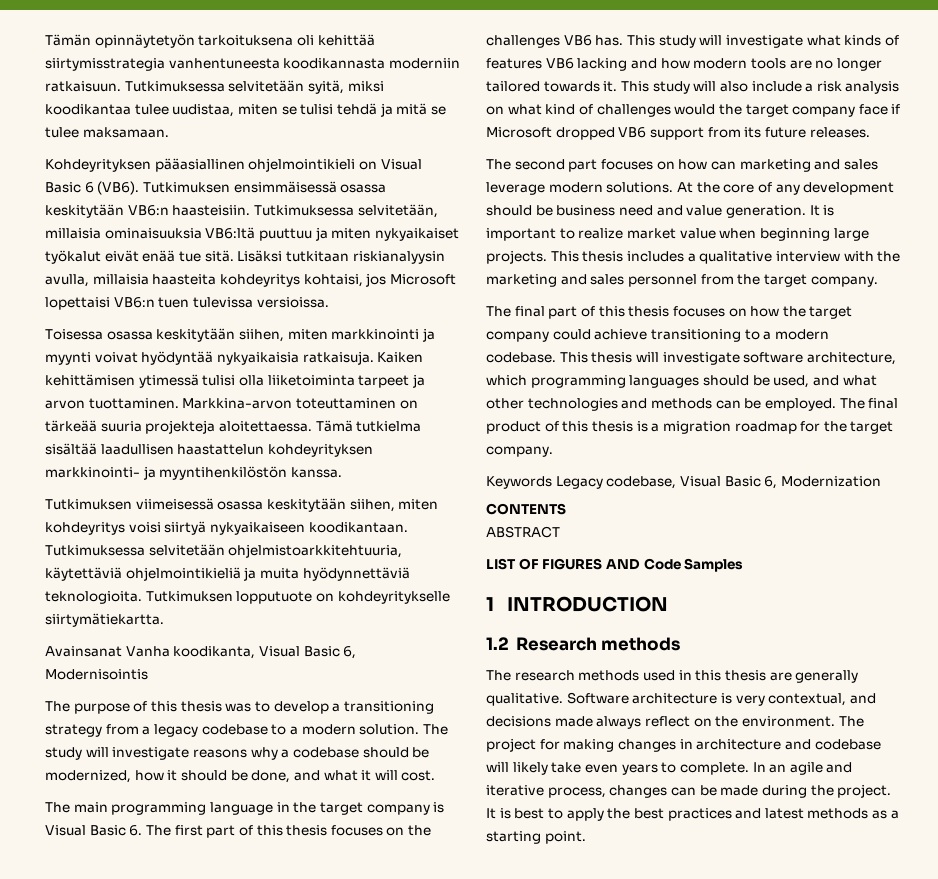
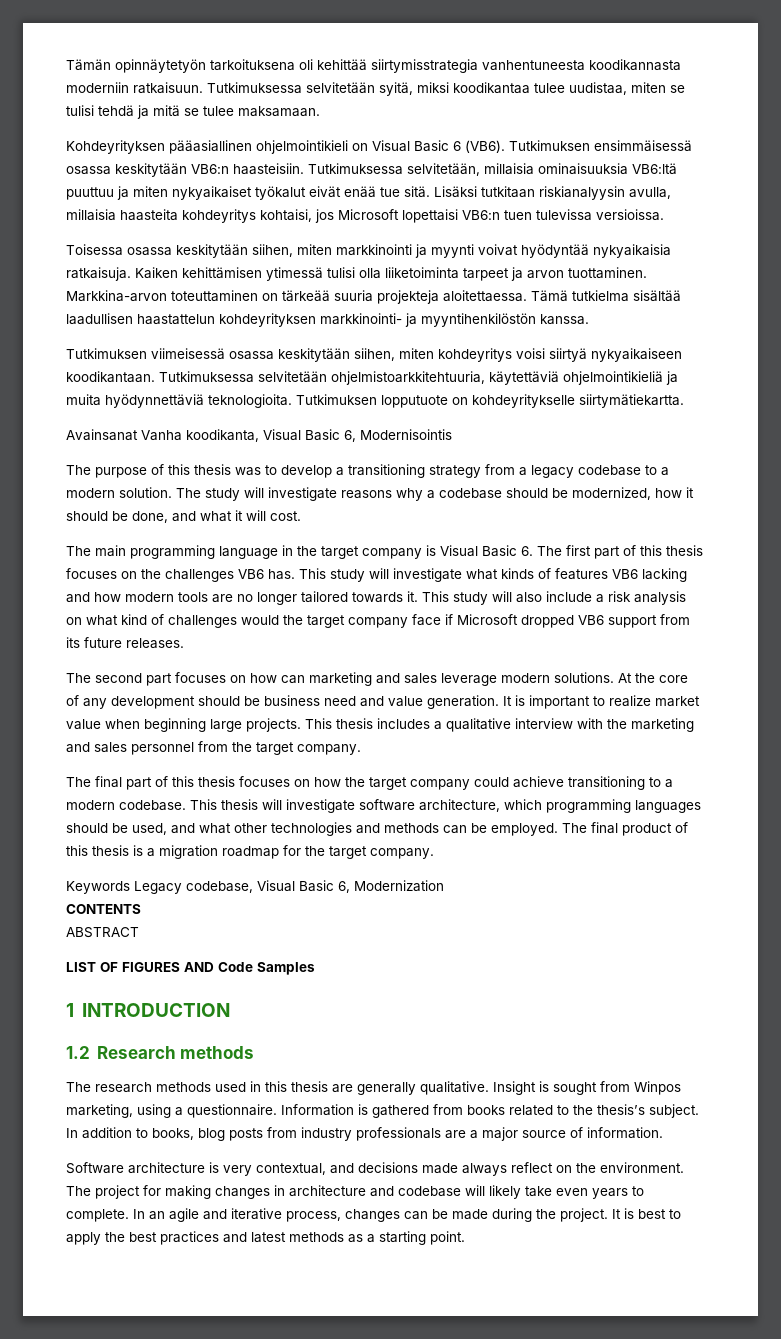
- The research methods used in this thesis are generally qualitative. Software architecture is very contextual, and decisions made always reflect on the environment.
+ The research methods used in this thesis are generally qualitative. Insight is sought from Winpos marketing, using a questionnaire. Information is gathered from books related to the thesis’s subject. In addition to books, blog posts from industry professionals are a major source of information.
+ Software architecture is very contextual, and decisions made always reflect on the environment.

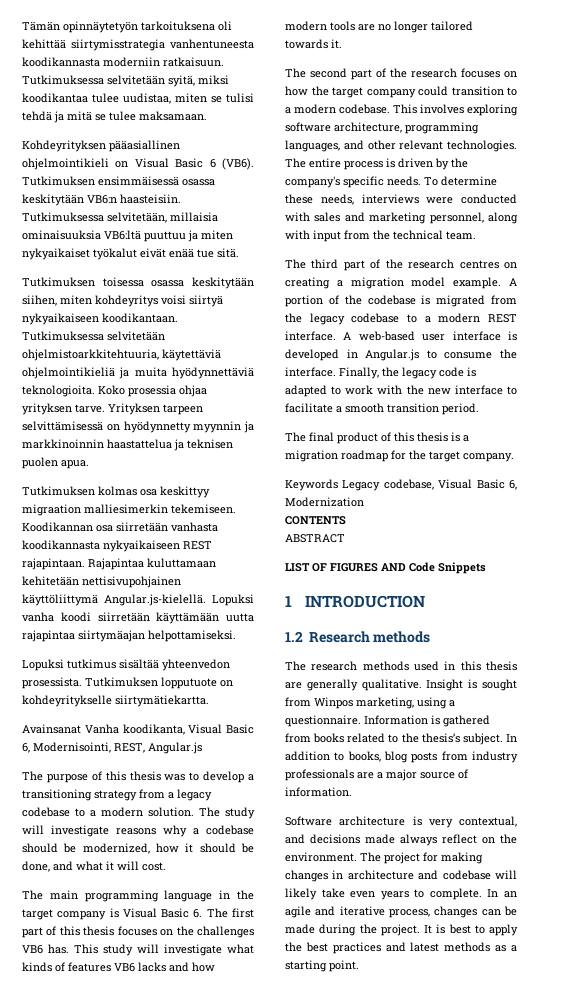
- Tutkimuksessa selvitetään, millaisia ominaisuuksia VB6:ltä puuttuu ja miten nykyaikaiset työkalut eivät enää tue sitä. Lisäksi tutkitaan riskianalyysin avulla, millaisia haasteita kohdeyritys kohtaisi, jos Microsoft lopettaisi VB6:n tuen tulevissa versioissa.
- Toisessa osassa keskitytään siihen, miten markkinointi ja myynti voivat hyödyntää nykyaikaisia ratkaisuja. Kaiken kehittämisen ytimessä tulisi olla liiketoiminta tarpeet ja arvon tuottaminen. Markkina-arvon toteuttaminen on tärkeää suuria projekteja aloitettaessa. Tämä tutkielma sisältää laadullisen haastattelun kohdeyrityksen markkinointi- ja myyntihenkilöstön kanssa.
- Tutkimuksen viimeisessä osassa keskitytään siihen, miten kohdeyritys voisi siirtyä nykyaikaiseen koodikantaan.
+ Tutkimuksessa selvitetään, millaisia ominaisuuksia VB6:ltä puuttuu ja miten nykyaikaiset työkalut eivät enää tue sitä.
+ Tutkimuksen toisessa osassa keskitytään siihen, miten kohdeyritys voisi siirtyä nykyaikaiseen koodikantaan.
+ Koko prosessia ohjaa yrityksen tarve. Yrityksen tarpeen selvittämisessä on hyödynnetty myynnin ja markkinoinnin haastattelua ja teknisen puolen apua.
+ Tutkimuksen kolmas osa keskittyy migraation malliesimerkin tekemiseen. Koodikannan osa siirretään vanhasta koodikannasta nykyaikaiseen REST rajapintaan. Rajapintaa kuluttamaan kehitetään nettisivupohjainen käyttöliittymä Angular.js-kielellä. Lopuksi vanha koodi siirretään käyttämään uutta rajapintaa siirtymäajan helpottamiseksi.
+ Lopuksi tutkimus sisältää yhteenvedon prosessista.
- Avainsanat Vanha koodikanta, Visual Basic 6, Modernisointis
+ Avainsanat Vanha koodikanta, Visual Basic 6, Modernisointi, REST, Angular.js
- This study will investigate what kinds of features VB6 lacking and how modern tools are no longer tailored towards it. This study will also include a risk analysis on what kind of challenges would the target company face if Microsoft dropped VB6 support from its future releases.
- The second part focuses on how can marketing and sales leverage modern solutions. At the core of any development should be business need and value generation. It is important to realize market value when beginning large projects. This thesis includes a qualitative interview with the marketing and sales personnel from the target company.
- The final part of this thesis focuses on how the target company could achieve transitioning to a modern codebase.
+ This study will investigate what kinds of features VB6 lacks and how modern tools are no longer tailored towards it.
+ The second part of the research focuses on how the target company could transition to a modern codebase.
- This thesis will investigate software architecture, which programming languages should be used, and what other technologies and methods can be employed. The final product of this thesis is a migration roadmap for the target company.
+ This involves exploring software architecture, programming languages, and other relevant technologies. The entire process is driven by the company's specific needs. To determine these needs, interviews were conducted with sales and marketing personnel, along with input from the technical team.
+ The third part of the research centres on creating a migration model example. A portion of the codebase is migrated from the legacy codebase to a modern REST interface. A web-based user interface is developed in Angular.js to consume the interface. Finally, the legacy code is adapted to work with the new interface to facilitate a smooth transition period.
+ The final product of this thesis is a migration roadmap for the target company.
- LIST OF FIGURES AND Code Samples
+ LIST OF FIGURES AND Code Snippets

